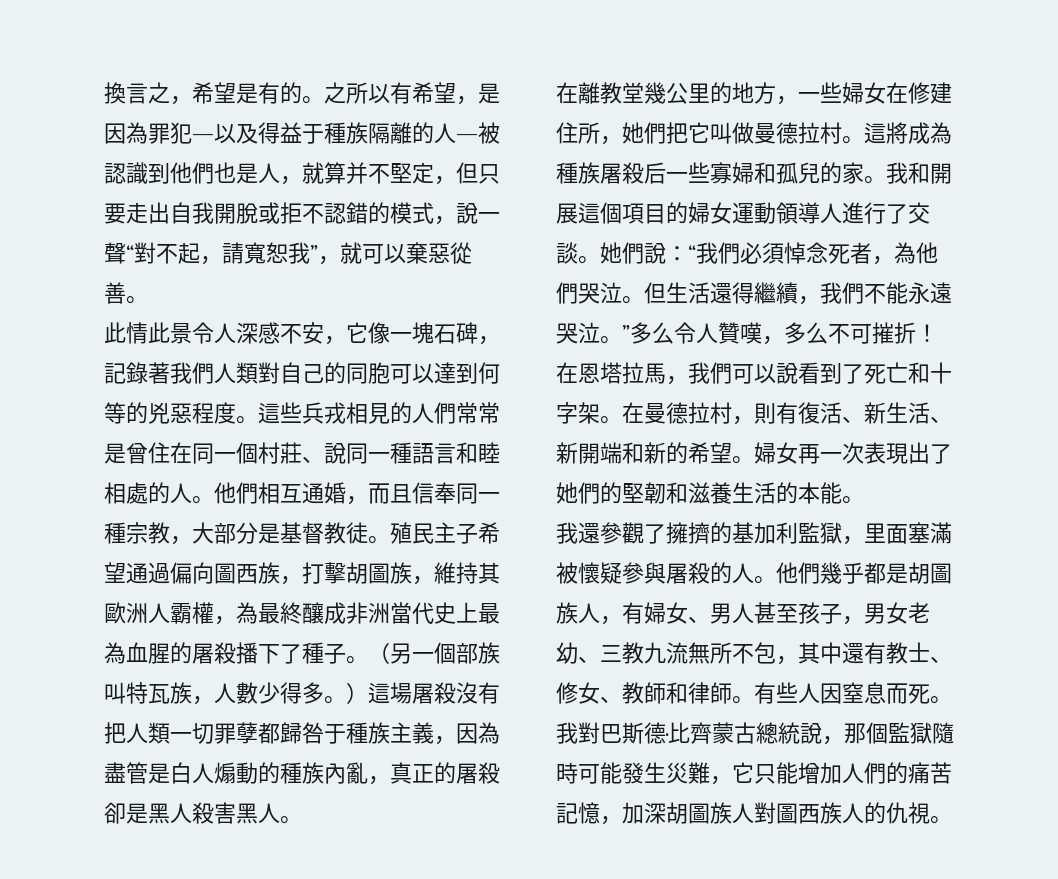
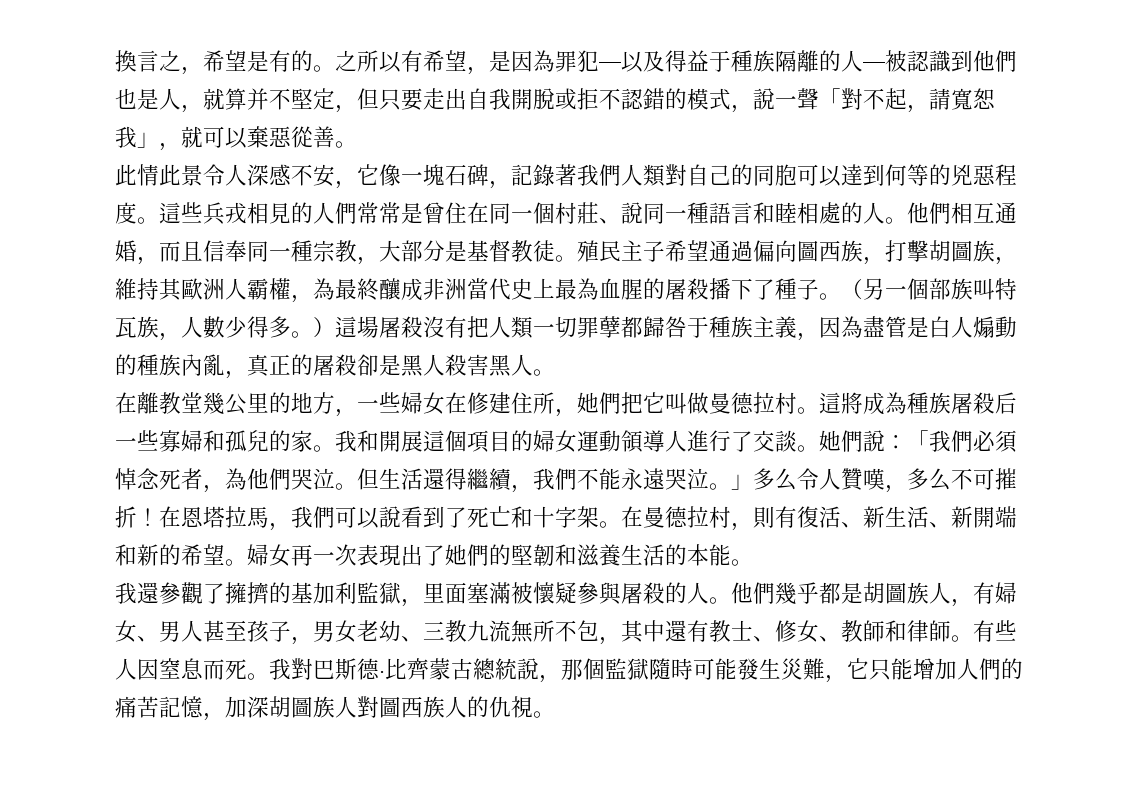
- 之所以有希望，是因為罪犯—以及得益于種族隔離的人—被認識到他們也是人，就算并不堅定，但只要走出自我開脫或拒不認錯的模式，說一聲“對不起，請寬恕我”，就可以棄惡從善。
+ 之所以有希望，是因為罪犯—以及得益于種族隔離的人—被認識到他們也是人，就算并不堅定，但只要走出自我開脫或拒不認錯的模式，說一聲「對不起，請寬恕我」，就可以棄惡從善。
- 她們說：“我們必須悼念死者，為他們哭泣。
+ 她們說：「我們必須悼念死者，為他們哭泣。
- 但生活還得繼續，我們不能永遠哭泣。”多么令人贊嘆，多么不可摧折！
+ 但生活還得繼續，我們不能永遠哭泣。」多么令人贊嘆，多么不可摧折！

